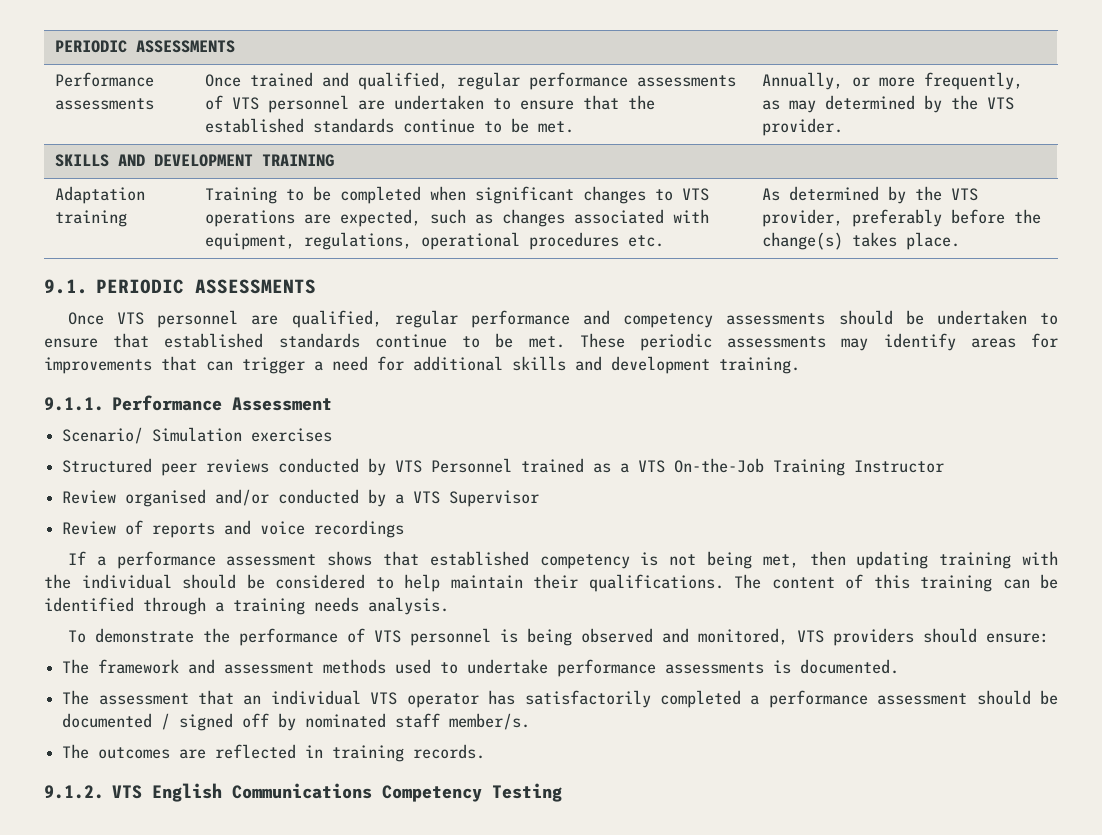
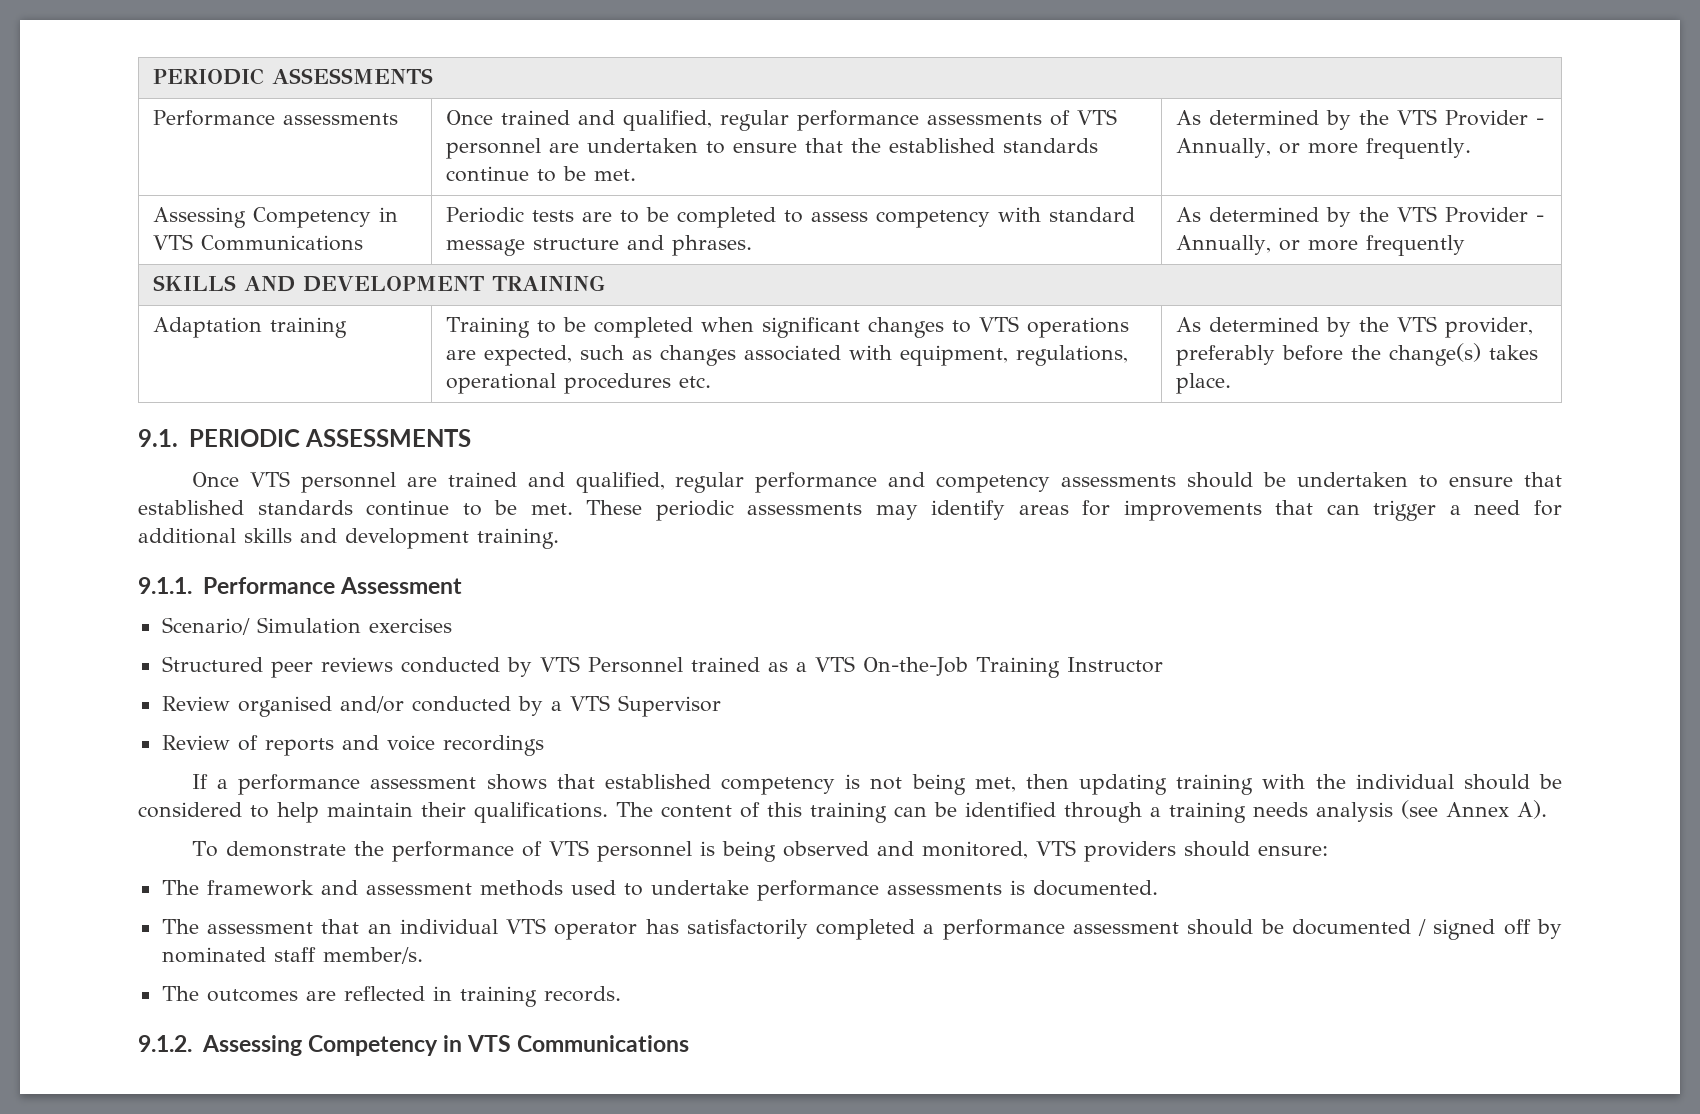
- Performance assessments | Once trained and qualified, regular performance assessments of VTS personnel are undertaken to ensure that the established standards continue to be met. | Annually, or more frequently, as may determined by the VTS provider.
+ Performance assessments | Once trained and qualified, regular performance assessments of VTS personnel are undertaken to ensure that the established standards continue to be met. | As determined by the VTS Provider - Annually, or more frequently.
+ Assessing Competency in VTS Communications | Periodic tests are to be completed to assess competency with standard message structure and phrases. | As determined by the VTS Provider - Annually, or more frequently
- Once VTS personnel are qualified, regular performance and competency assessments should be undertaken to ensure that established standards continue to be met.
+ Once VTS personnel are trained and qualified, regular performance and competency assessments should be undertaken to ensure that established standards continue to be met.
- The content of this training can be identified through a training needs analysis.
+ The content of this training can be identified through a training needs analysis (see Annex A).
- 9.1.2. VTS English Communications Competency Testing
+ 9.1.2. Assessing Competency in VTS Communications

